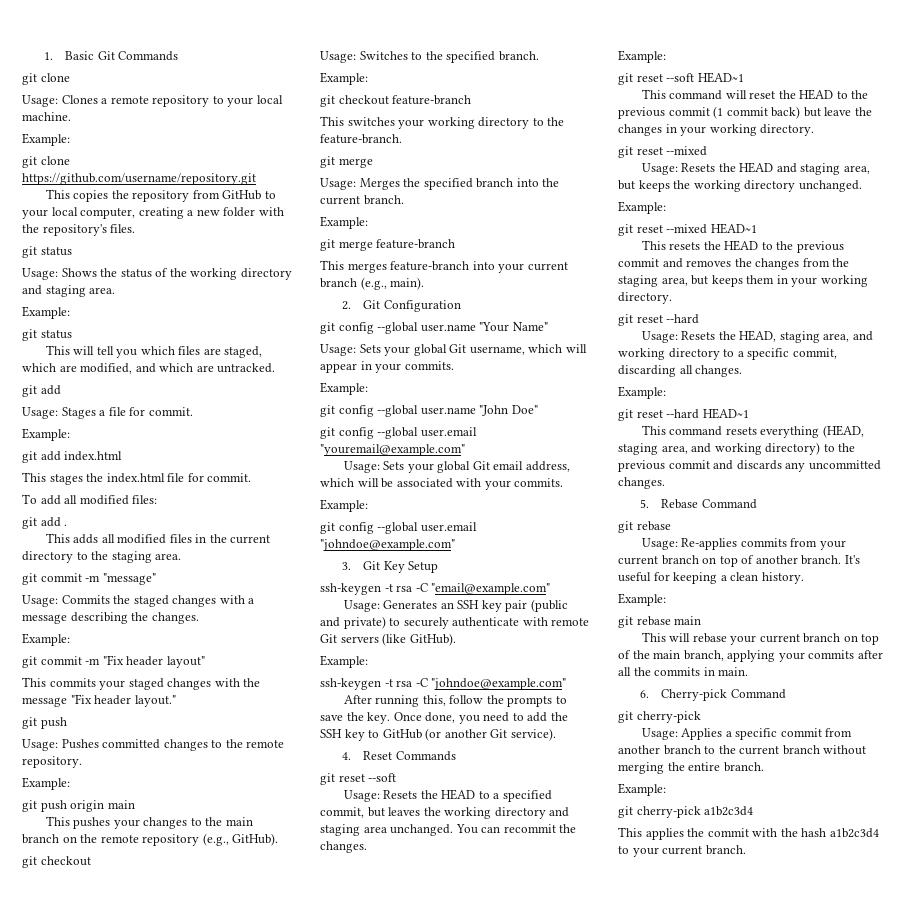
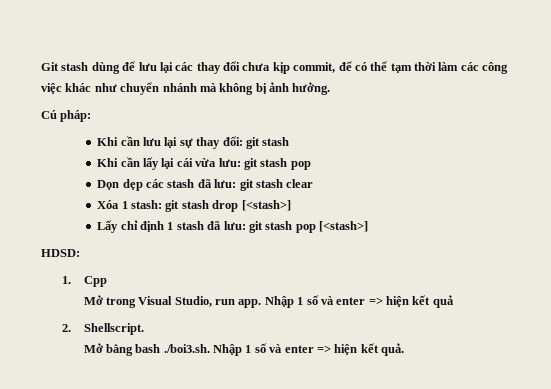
- 1. Basic Git Commands
- git clone
- Usage: Clones a remote repository to your local machine.
- Example:
- git clone https://github.com/username/repository.git
- This copies the repository from GitHub to your local computer, creating a new folder with the repository's files.
- git status
- Usage: Shows the status of the working directory and staging area.
- Example:
- git status
- This will tell you which files are staged, which are modified, and which are untracked.
- git add
- Usage: Stages a file for commit.
- Example:
- git add index.html
- This stages the index.html file for commit.
- To add all modified files:
- git add .
- This adds all modified files in the current directory to the staging area.
- git commit -m "message"
- Usage: Commits the staged changes with a message describing the changes.
- Example:
- git commit -m "Fix header layout"
- This commits your staged changes with the message "Fix header layout."
- git push
- Usage: Pushes committed changes to the remote repository.
- Example:
- git push origin main
- This pushes your changes to the main branch on the remote repository (e.g., GitHub).
- git checkout
- Usage: Switches to the specified branch.
- Example:
- git checkout feature-branch
- This switches your working directory to the feature-branch.
- git merge
- Usage: Merges the specified branch into the current branch.
- Example:
- git merge feature-branch
- This merges feature-branch into your current branch (e.g., main).
- 2. Git Configuration
- git config --global user.name "Your Name"
- Usage: Sets your global Git username, which will appear in your commits.
- Example:
- git config --global user.name "John Doe"
- git config --global user.email "youremail@example.com"
- Usage: Sets your global Git email address, which will be associated with your commits.
- Example:
- git config --global user.email "johndoe@example.com"
- 3. Git Key Setup
- ssh-keygen -t rsa -C "email@example.com"
- Usage: Generates an SSH key pair (public and private) to securely authenticate with remote Git servers (like GitHub).
- Example:
- ssh-keygen -t rsa -C "johndoe@example.com"
- After running this, follow the prompts to save the key. Once done, you need to add the SSH key to GitHub (or another Git service).
- 4. Reset Commands
- git reset --soft
- Usage: Resets the HEAD to a specified commit, but leaves the working directory and staging area unchanged. You can recommit the changes.
- Example:
- git reset --soft HEAD~1
- This command will reset the HEAD to the previous commit (1 commit back) but leave the changes in your working directory.
- git reset --mixed
- Usage: Resets the HEAD and staging area, but keeps the working directory unchanged.
- Example:
- git reset --mixed HEAD~1
- This resets the HEAD to the previous commit and removes the changes from the staging area, but keeps them in your working directory.
- git reset --hard
- Usage: Resets the HEAD, staging area, and working directory to a specific commit, discarding all changes.
- Example:
- git reset --hard HEAD~1
- This command resets everything (HEAD, staging area, and working directory) to the previous commit and discards any uncommitted changes.
- 5. Rebase Command
- git rebase
- Usage: Re-applies commits from your current branch on top of another branch. It's useful for keeping a clean history.
- Example:
- git rebase main
- This will rebase your current branch on top of the main branch, applying your commits after all the commits in main.
- 6. Cherry-pick Command
- git cherry-pick
- Usage: Applies a specific commit from another branch to the current branch without merging the entire branch.
- Example:
- git cherry-pick a1b2c3d4
- This applies the commit with the hash a1b2c3d4 to your current branch.
+ Git stash dùng để lưu lại các thay đổi chưa kịp commit, để có thể tạm thời làm các công việc khác như chuyển nhánh mà không bị ảnh hưởng.
+ Cú pháp:
+ Khi cần lưu lại sự thay đổi: git stash
+ Khi cần lấy lại cái vừa lưu: git stash pop
+ Dọn dẹp các stash đã lưu: git stash clear
+ Xóa 1 stash: git stash drop [<stash>]
+ Lấy chỉ định 1 stash đã lưu: git stash pop [<stash>]
+ HDSD:
+ 1. Cpp
+ Mở trong Visual Studio, run app. Nhập 1 số và enter => hiện kết quả
+ 2. Shellscript.
+ Mở bằng bash ./boi3.sh. Nhập 1 số và enter => hiện kết quả.

